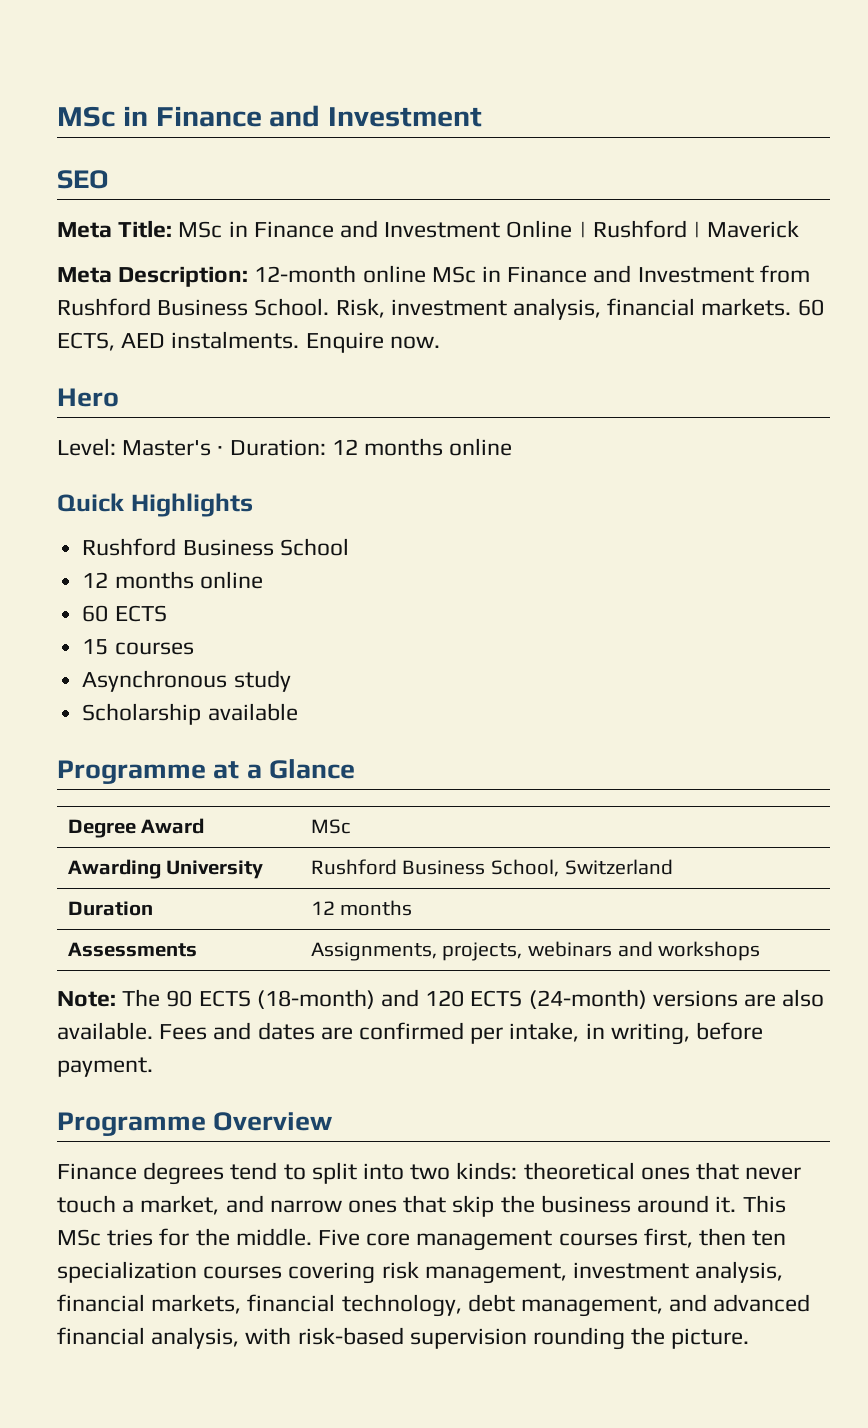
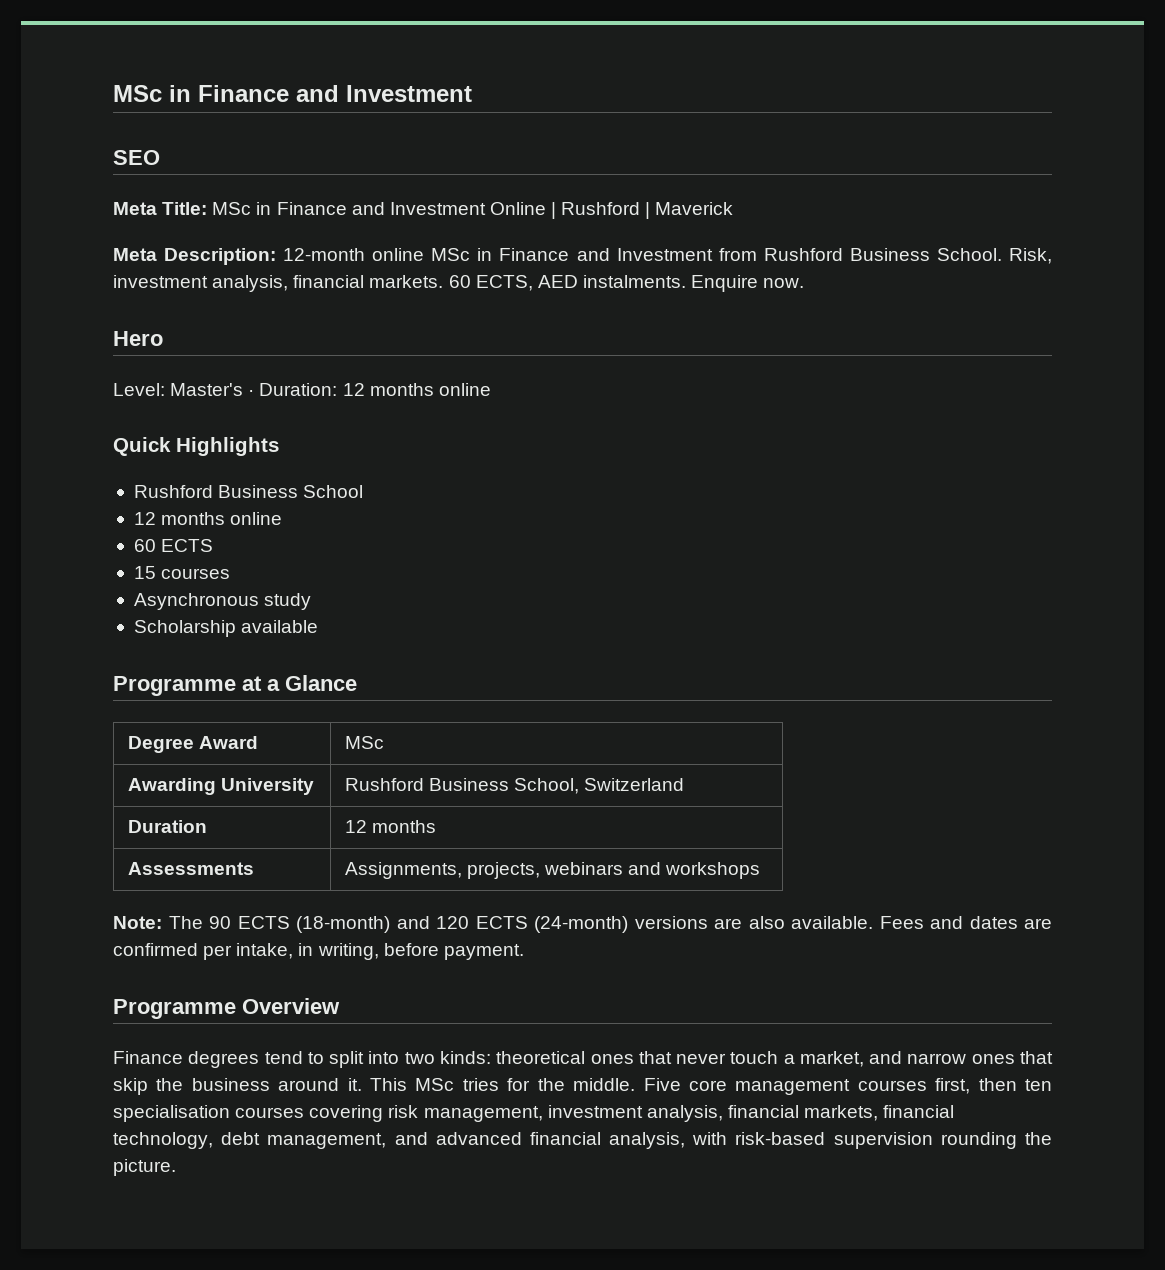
- Five core management courses first, then ten specialization courses covering risk management, investment analysis, financial markets, financial technology, debt management, and advanced financial analysis, with risk-based supervision rounding the picture.
+ Five core management courses first, then ten specialisation courses covering risk management, investment analysis, financial markets, financial technology, debt management, and advanced financial analysis, with risk-based supervision rounding the picture.

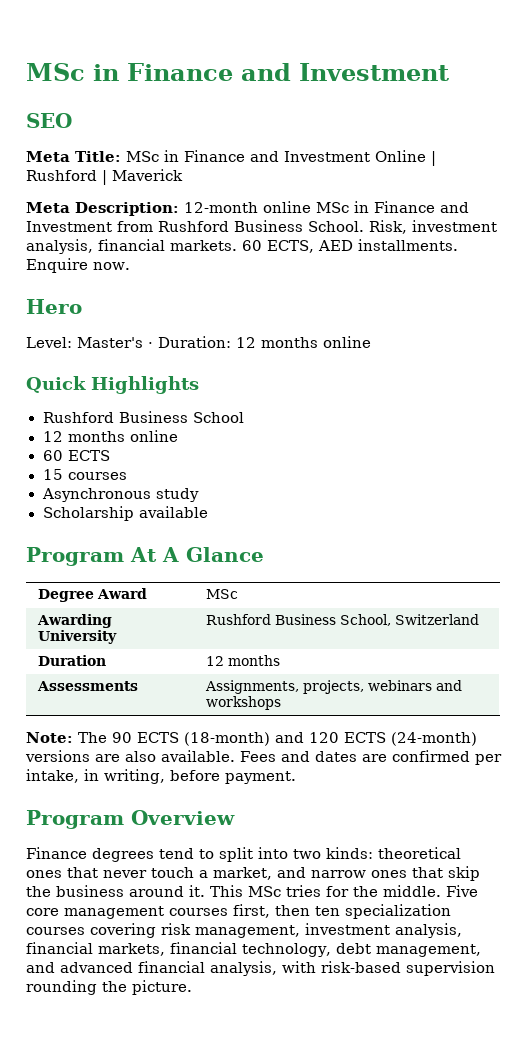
- 60 ECTS, AED instalments.
+ 60 ECTS, AED installments.
- Programme at a Glance
+ Program At A Glance
- Programme Overview
+ Program Overview
- Five core management courses first, then ten specialisation courses covering risk management, investment analysis, financial markets, financial technology, debt management, and advanced financial analysis, with risk-based supervision rounding the picture.
+ Five core management courses first, then ten specialization courses covering risk management, investment analysis, financial markets, financial technology, debt management, and advanced financial analysis, with risk-based supervision rounding the picture.

